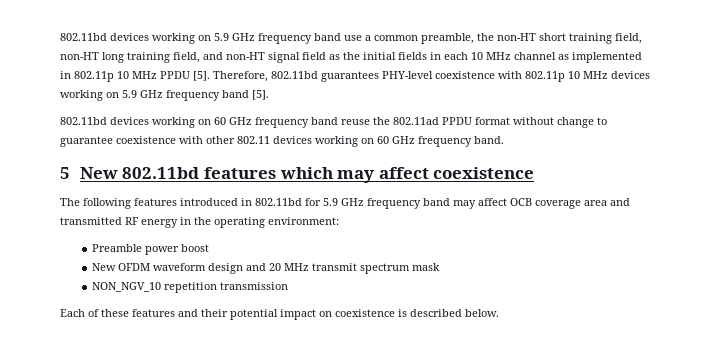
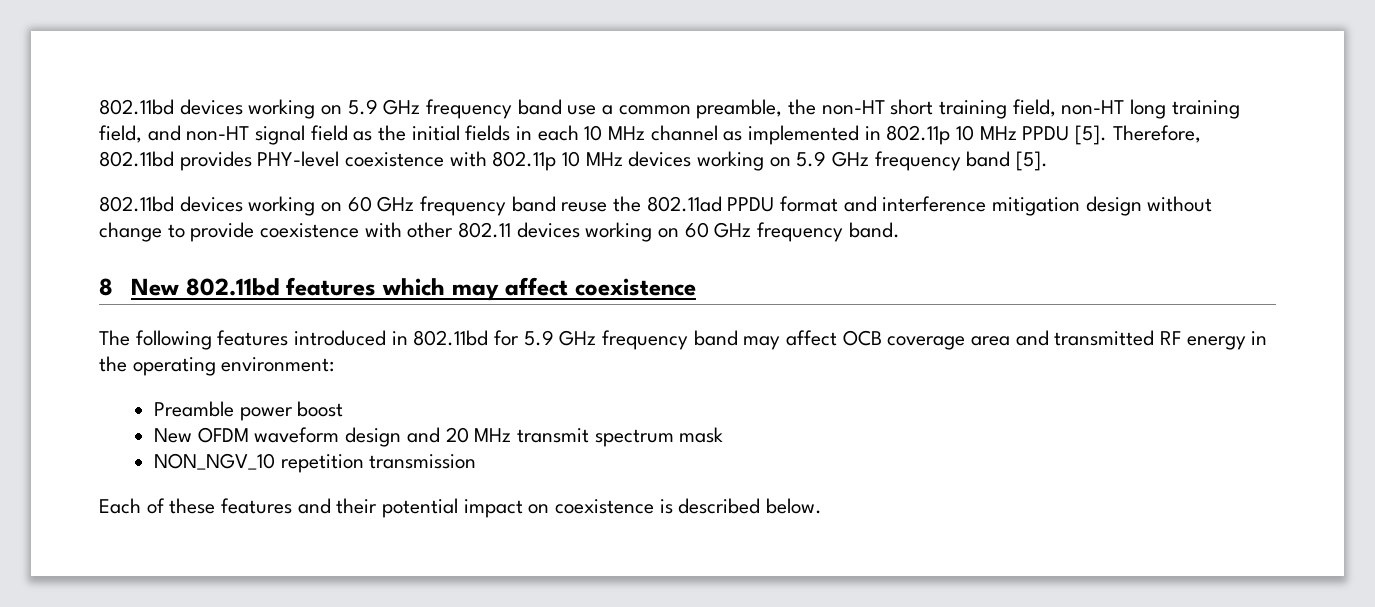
- Therefore, 802.11bd guarantees PHY-level coexistence with 802.11p 10 MHz devices working on 5.9 GHz frequency band [5].
+ Therefore, 802.11bd provides PHY-level coexistence with 802.11p 10 MHz devices working on 5.9 GHz frequency band [5].
- 802.11bd devices working on 60 GHz frequency band reuse the 802.11ad PPDU format without change to guarantee coexistence with other 802.11 devices working on 60 GHz frequency band.
+ 802.11bd devices working on 60 GHz frequency band reuse the 802.11ad PPDU format and interference mitigation design without change to provide coexistence with other 802.11 devices working on 60 GHz frequency band.
- 5 New 802.11bd features which may affect coexistence
+ 8 New 802.11bd features which may affect coexistence

